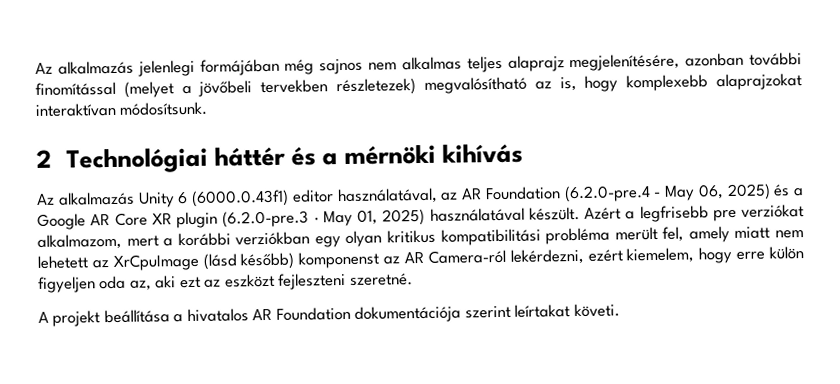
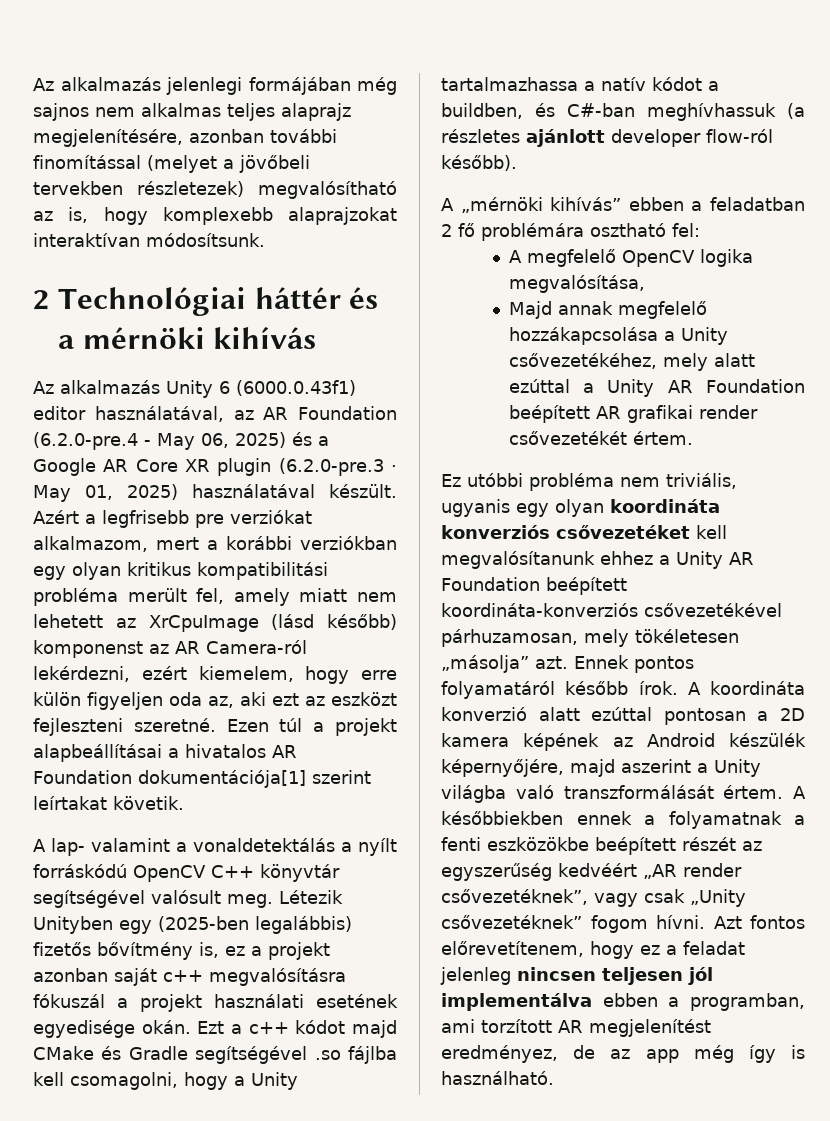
- Azért a legfrisebb pre verziókat alkalmazom, mert a korábbi verziókban egy olyan kritikus kompatibilitási probléma merült fel, amely miatt nem lehetett az XrCpuImage (lásd később) komponenst az AR Camera-ról lekérdezni, ezért kiemelem, hogy erre külön figyeljen oda az, aki ezt az eszközt fejleszteni szeretné.
- A projekt beállítása a hivatalos AR Foundation dokumentációja szerint leírtakat követi.
+ Azért a legfrisebb pre verziókat alkalmazom, mert a korábbi verziókban egy olyan kritikus kompatibilitási probléma merült fel, amely miatt nem lehetett az XrCpuImage (lásd később) komponenst az AR Camera-ról lekérdezni, ezért kiemelem, hogy erre külön figyeljen oda az, aki ezt az eszközt fejleszteni szeretné. Ezen túl a projekt alapbeállításai a hivatalos AR Foundation dokumentációja[1] szerint leírtakat követik.
+ A lap- valamint a vonaldetektálás a nyílt forráskódú OpenCV C++ könyvtár segítségével valósult meg. Létezik Unityben egy (2025-ben legalábbis) fizetős bővítmény is, ez a projekt azonban saját c++ megvalósításra fókuszál a projekt használati esetének egyedisége okán. Ezt a c++ kódot majd CMake és Gradle segítségével .so fájlba kell csomagolni, hogy a Unity tartalmazhassa a natív kódot a buildben, és C#-ban meghívhassuk (a részletes ajánlott developer flow-ról később).
+ A „mérnöki kihívás” ebben a feladatban 2 fő problémára osztható fel:
+ A megfelelő OpenCV logika megvalósítása,
+ Majd annak megfelelő hozzákapcsolása a Unity csővezetékéhez, mely alatt ezúttal a Unity AR Foundation beépített AR grafikai render csővezetékét értem.
+ Ez utóbbi probléma nem triviális, ugyanis egy olyan koordináta konverziós csővezetéket kell megvalósítanunk ehhez a Unity AR Foundation beépített koordináta-konverziós csővezetékével párhuzamosan, mely tökéletesen „másolja” azt. Ennek pontos folyamatáról később írok. A koordináta konverzió alatt ezúttal pontosan a 2D kamera képének az Android készülék képernyőjére, majd aszerint a Unity világba való transzformálását értem. A későbbiekben ennek a folyamatnak a fenti eszközökbe beépített részét az egyszerűség kedvéért „AR render csővezetéknek”, vagy csak „Unity csővezetéknek” fogom hívni. Azt fontos előrevetítenem, hogy ez a feladat jelenleg nincsen teljesen jól implementálva ebben a programban, ami torzított AR megjelenítést eredményez, de az app még így is használható.

